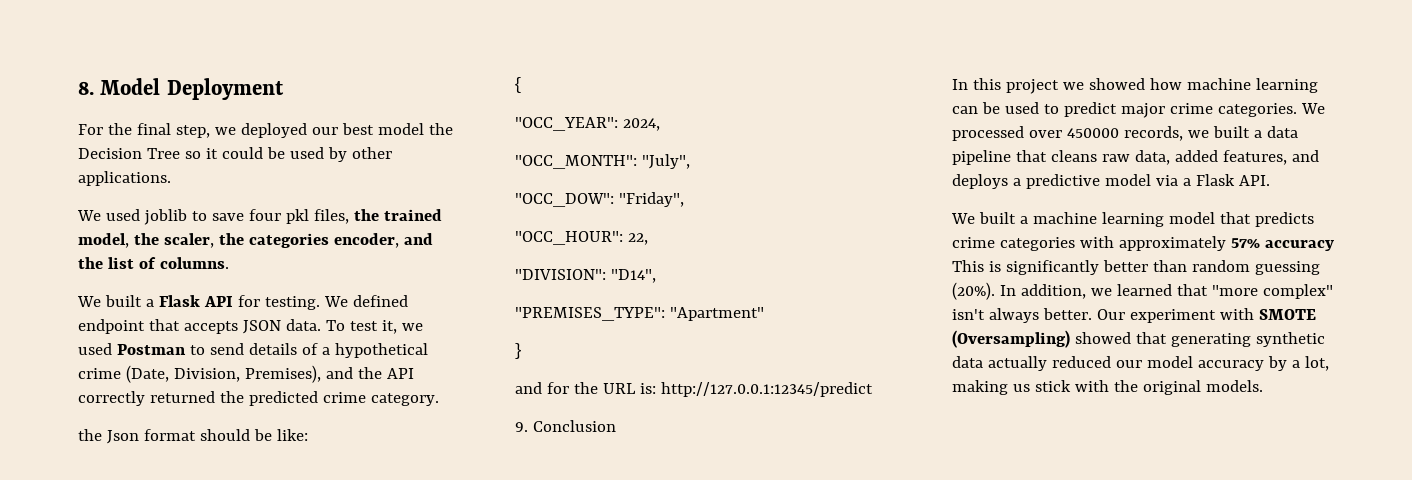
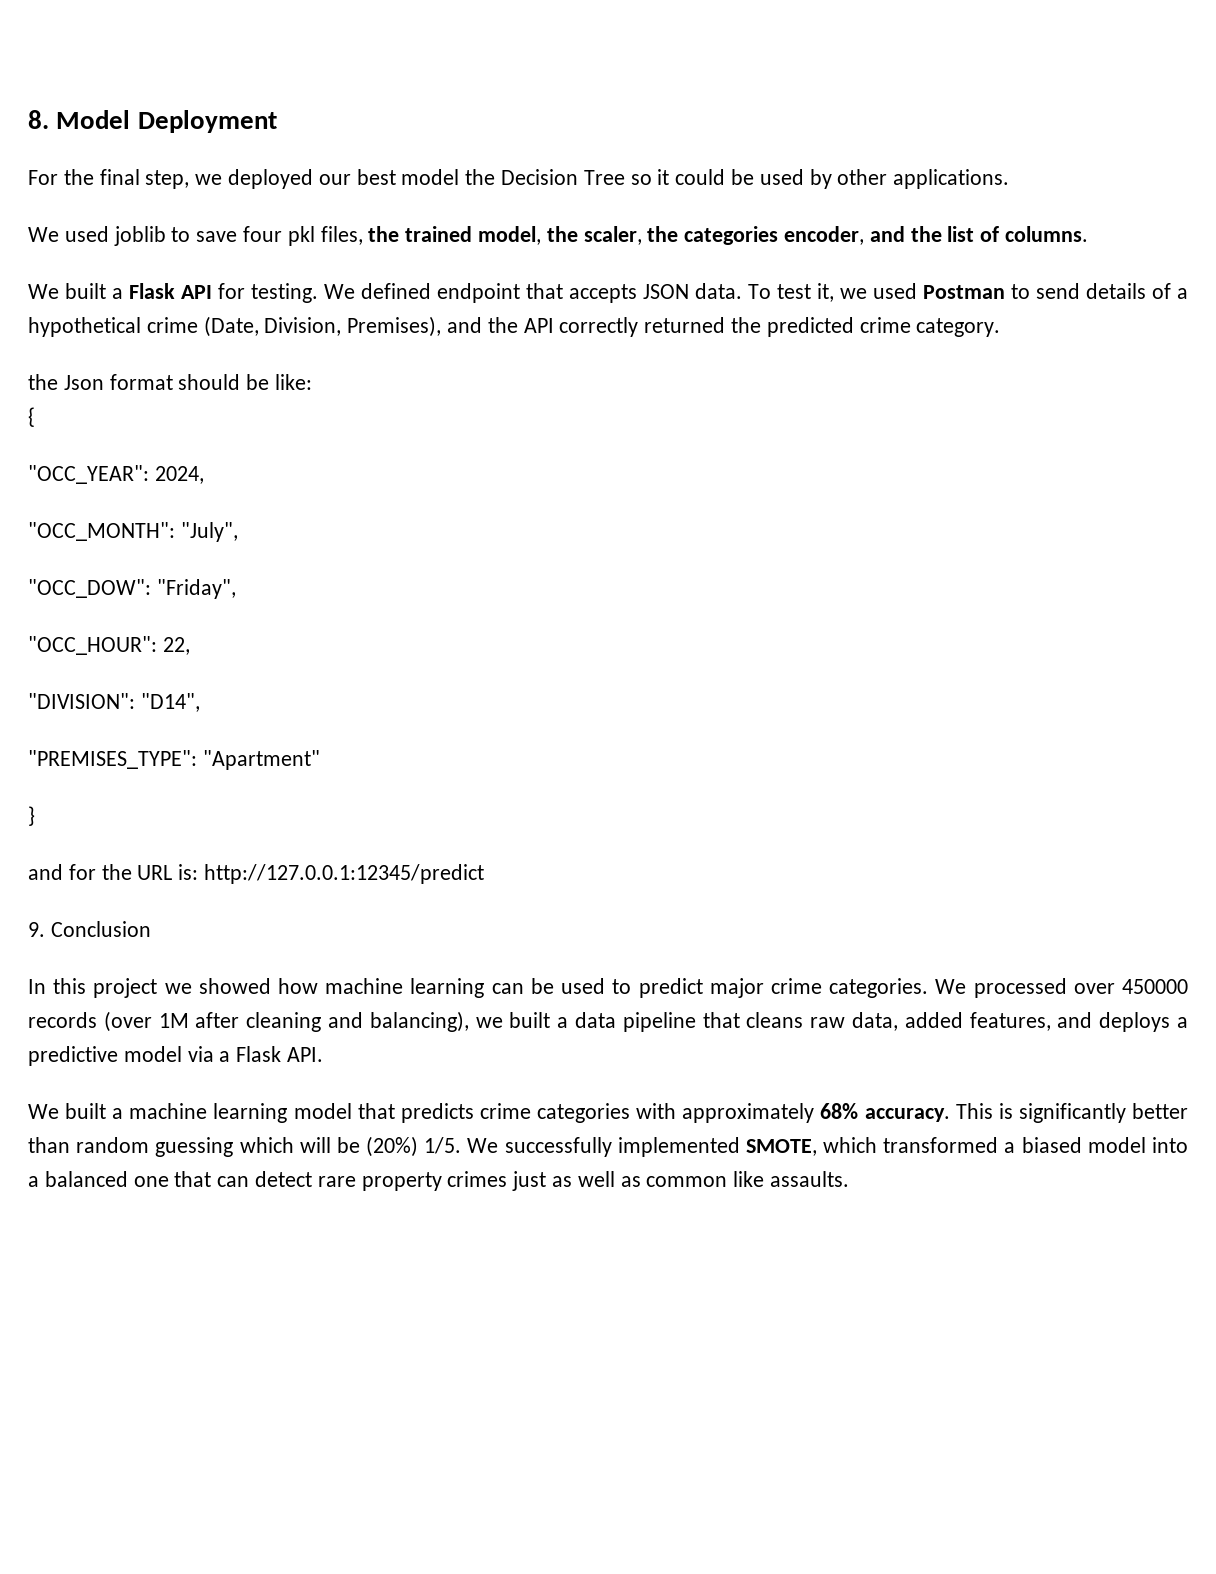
- We processed over 450000 records, we built a data pipeline that cleans raw data, added features, and deploys a predictive model via a Flask API.
+ We processed over 450000 records (over 1M after cleaning and balancing), we built a data pipeline that cleans raw data, added features, and deploys a predictive model via a Flask API.
- We built a machine learning model that predicts crime categories with approximately 57% accuracy This is significantly better than random guessing (20%). In addition, we learned that "more complex" isn't always better. Our experiment with SMOTE (Oversampling) showed that generating synthetic data actually reduced our model accuracy by a lot, making us stick with the original models.
+ We built a machine learning model that predicts crime categories with approximately 68% accuracy. This is significantly better than random guessing which will be (20%) 1/5. We successfully implemented SMOTE, which transformed a biased model into a balanced one that can detect rare property crimes just as well as common like assaults.

